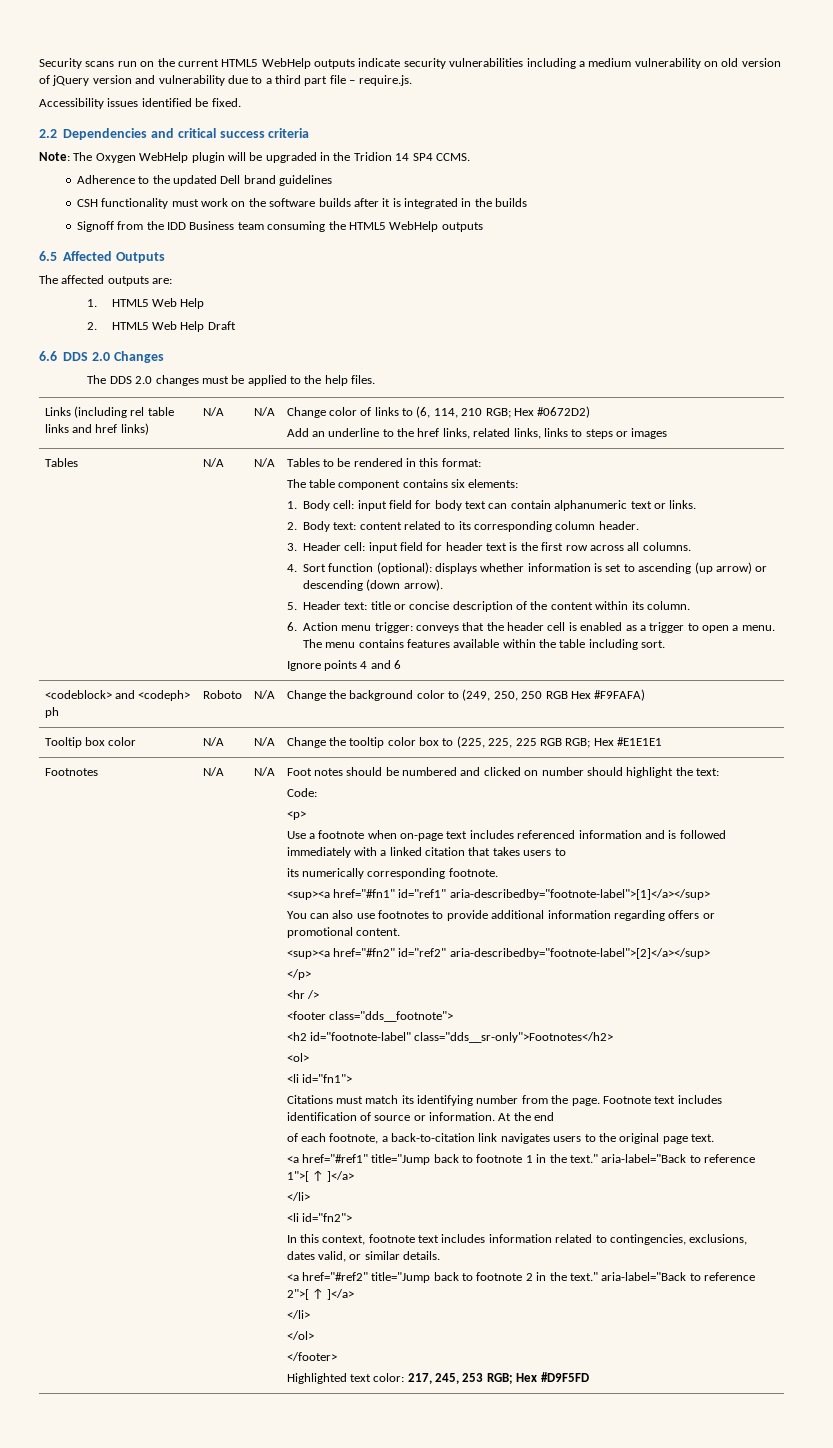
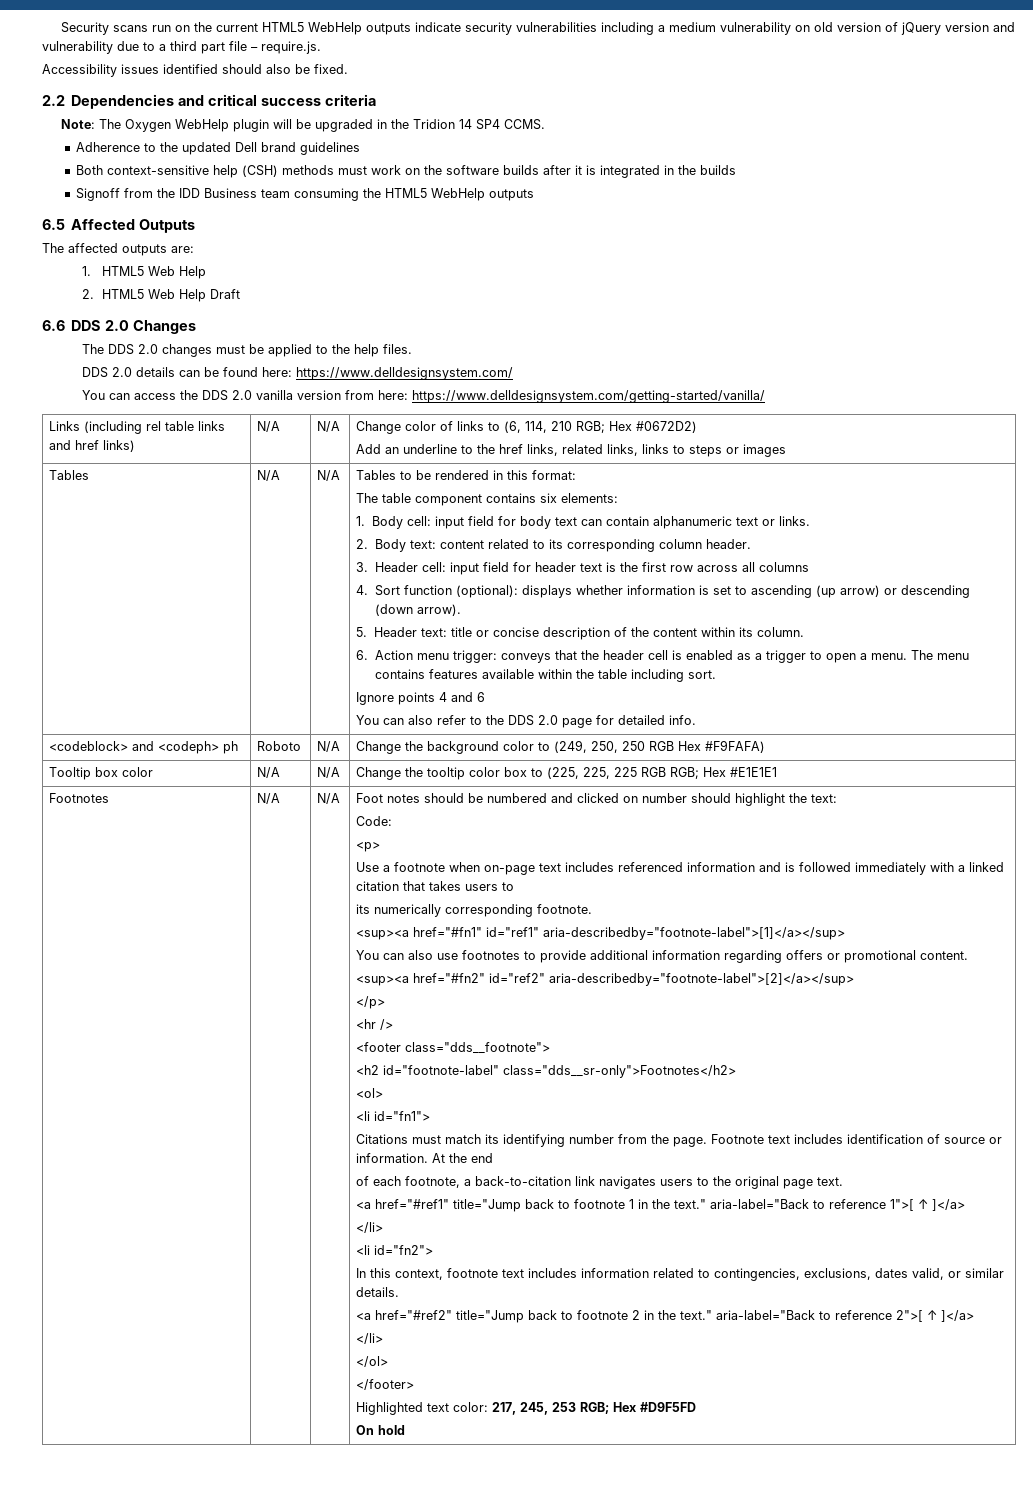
- Accessibility issues identified be fixed.
+ Accessibility issues identified should also be fixed.
- CSH functionality must work on the software builds after it is integrated in the builds
+ Both context-sensitive help (CSH) methods must work on the software builds after it is integrated in the builds
+ DDS 2.0 details can be found here: https://www.delldesignsystem.com/
+ You can access the DDS 2.0 vanilla version from here: https://www.delldesignsystem.com/getting-started/vanilla/
- 3. Header cell: input field for header text is the first row across all columns.
+ 3. Header cell: input field for header text is the first row across all columns
+ You can also refer to the DDS 2.0 page for detailed info.
+ On hold

